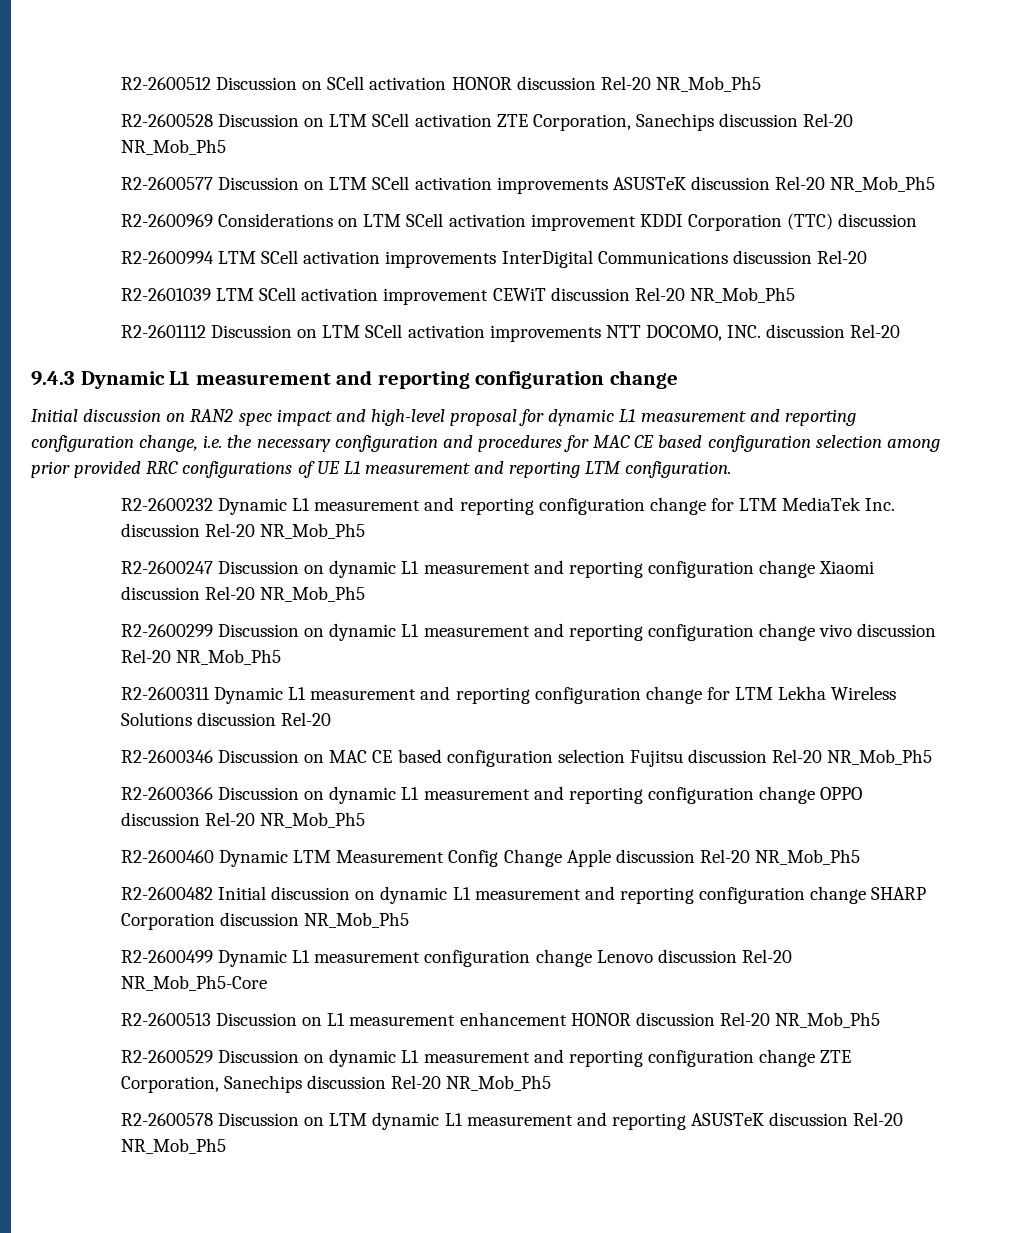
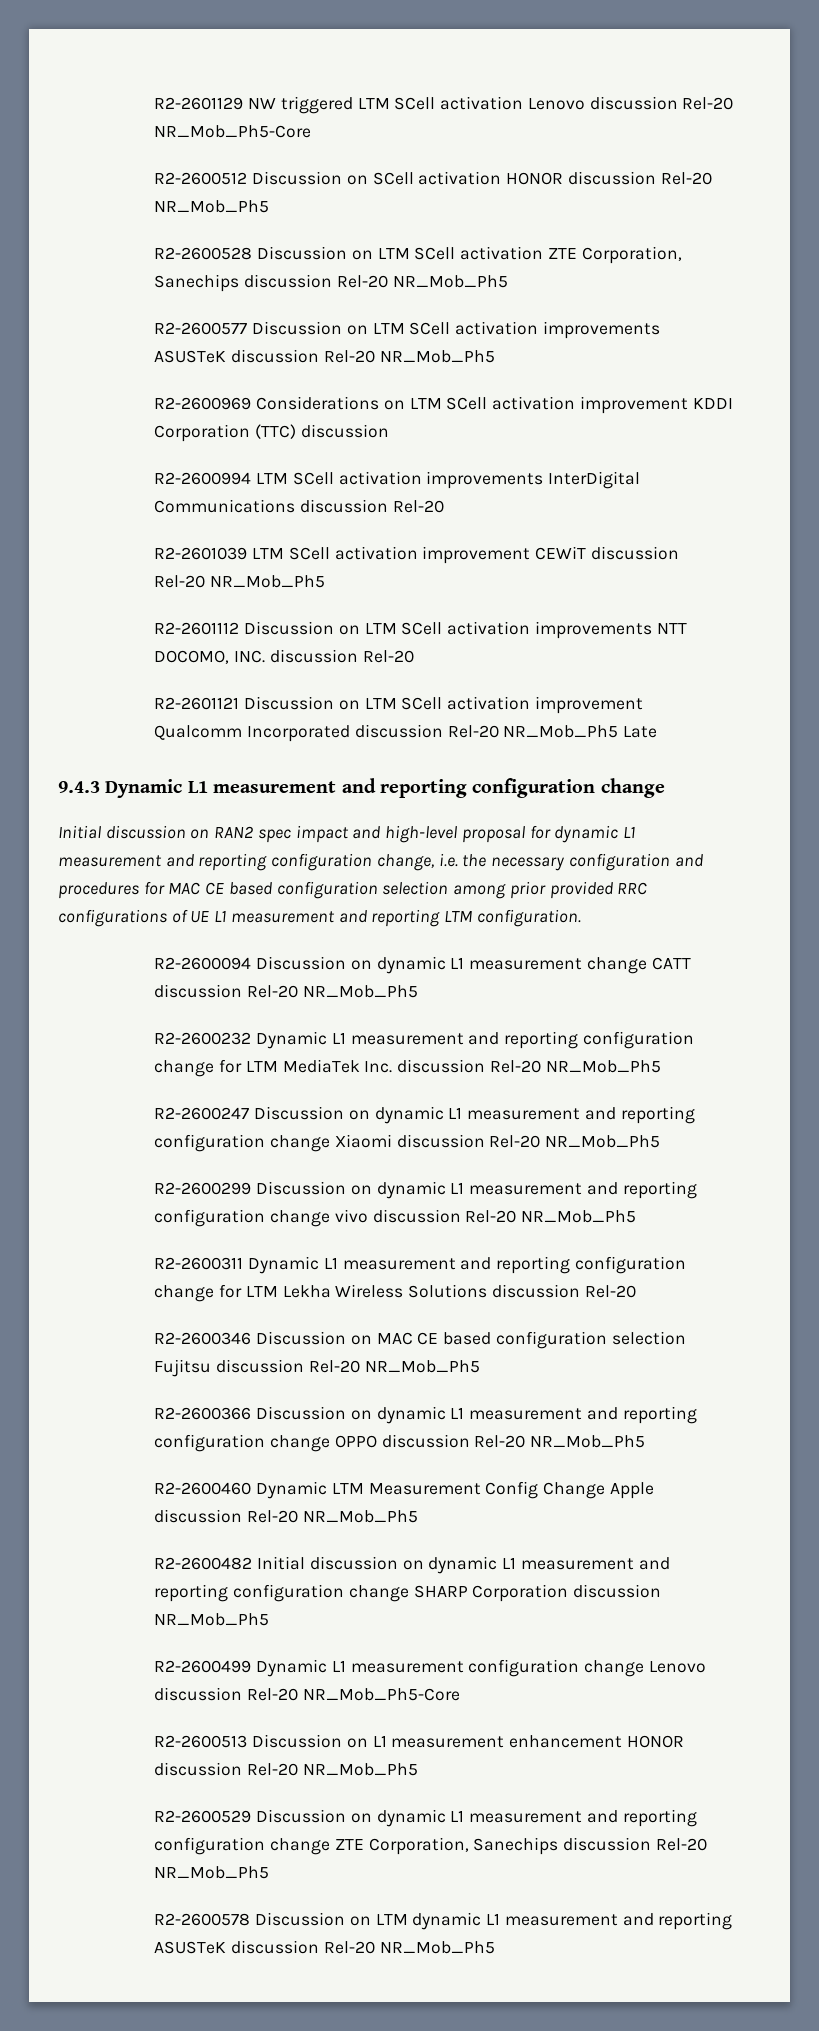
+ R2-2601129 NW triggered LTM SCell activation Lenovo discussion Rel-20 NR_Mob_Ph5-Core
+ R2-2601121 Discussion on LTM SCell activation improvement Qualcomm Incorporated discussion Rel-20 NR_Mob_Ph5 Late
+ R2-2600094 Discussion on dynamic L1 measurement change CATT discussion Rel-20 NR_Mob_Ph5

